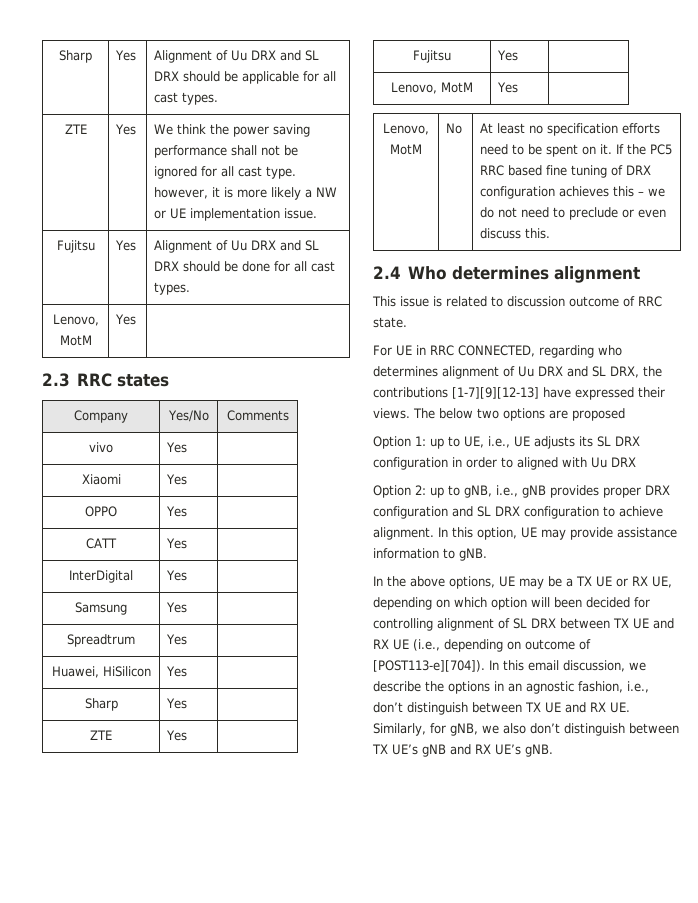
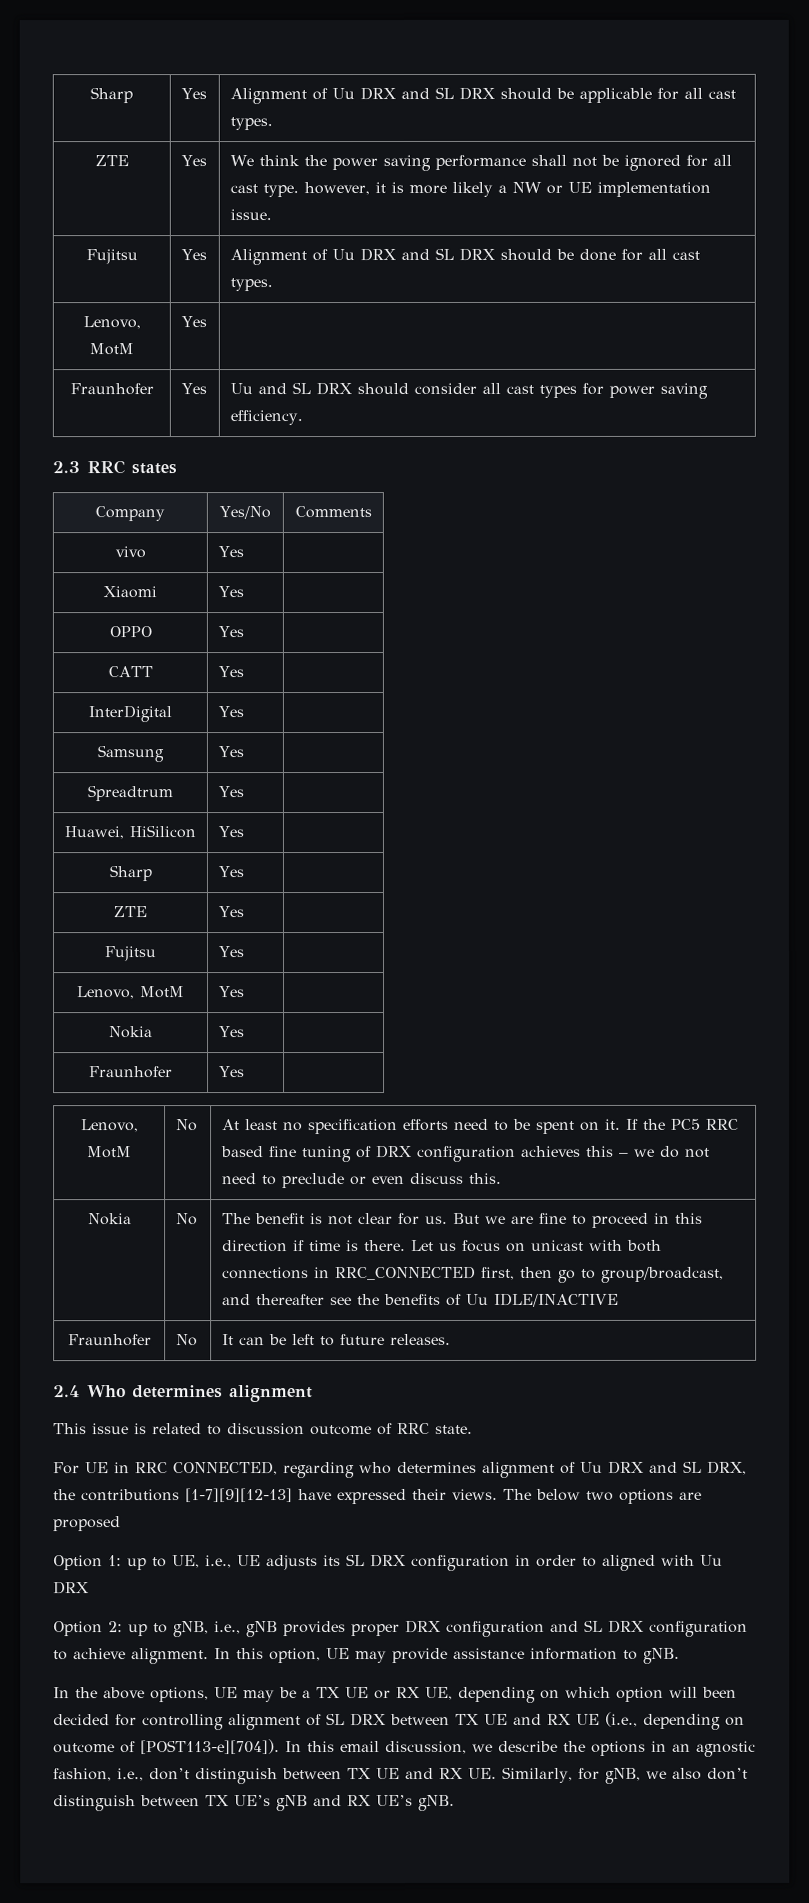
+ Fraunhofer | Yes | Uu and SL DRX should consider all cast types for power saving efficiency.
+ Nokia | Yes |
+ Fraunhofer | Yes |
+ Nokia | No | The benefit is not clear for us. But we are fine to proceed in this direction if time is there. Let us focus on unicast with both connections in RRC_CONNECTED first, then go to group/broadcast, and thereafter see the benefits of Uu IDLE/INACTIVE
+ Fraunhofer | No | It can be left to future releases.

